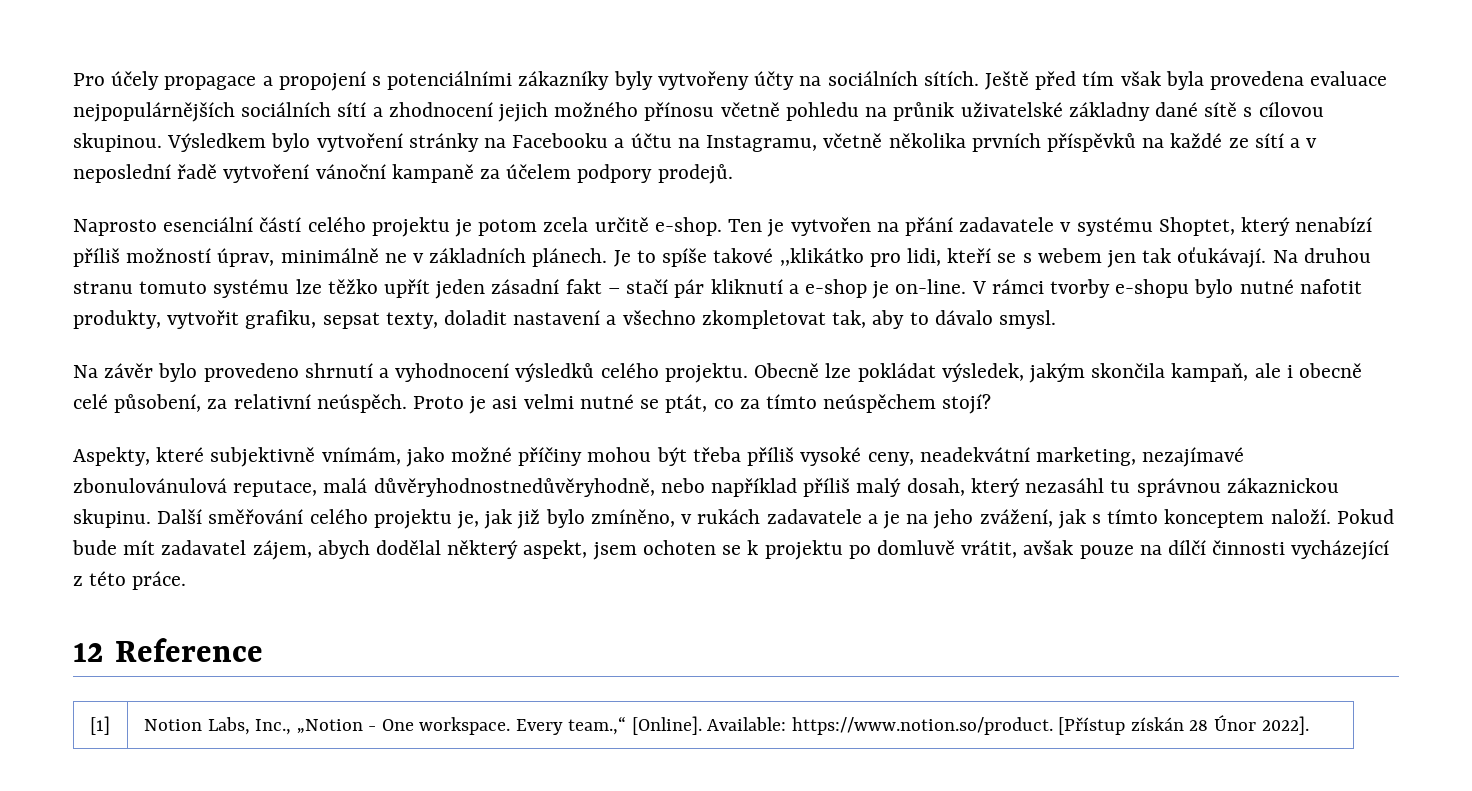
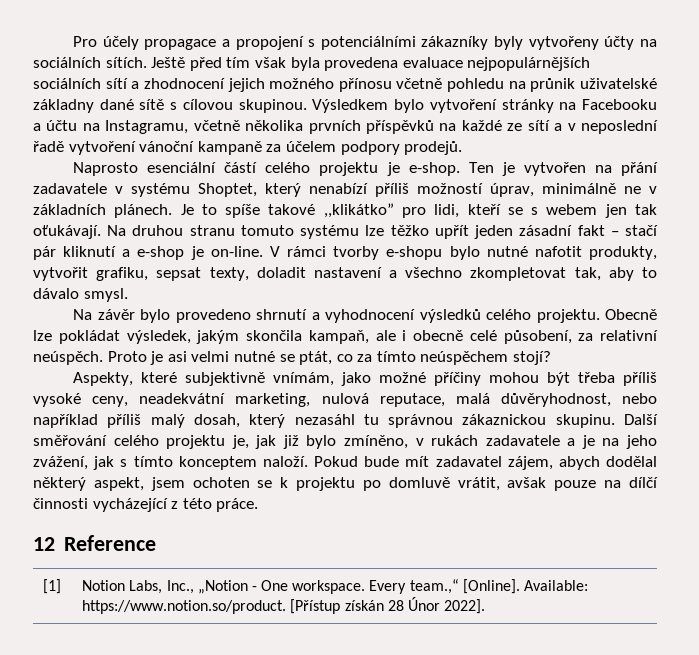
- Naprosto esenciální částí celého projektu je potom zcela určitě e-shop.
+ Naprosto esenciální částí celého projektu je e-shop.
- Je to spíše takové ,,klikátko pro lidi, kteří se s webem jen tak oťukávají.
+ Je to spíše takové ,,klikátko” pro lidi, kteří se s webem jen tak oťukávají.
- Aspekty, které subjektivně vnímám, jako možné příčiny mohou být třeba příliš vysoké ceny, neadekvátní marketing, nezajímavé zbonulovánulová reputace, malá důvěryhodnostnedůvěryhodně, nebo například příliš malý dosah, který nezasáhl tu správnou zákaznickou skupinu.
+ Aspekty, které subjektivně vnímám, jako možné příčiny mohou být třeba příliš vysoké ceny, neadekvátní marketing, nulová reputace, malá důvěryhodnost, nebo například příliš malý dosah, který nezasáhl tu správnou zákaznickou skupinu.

